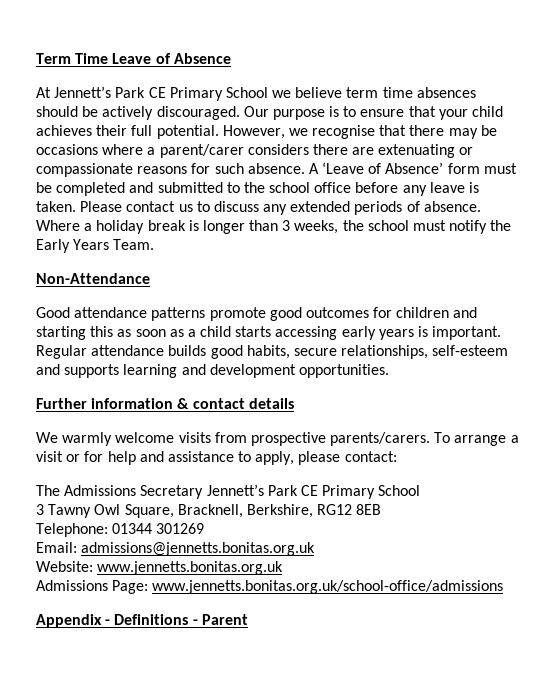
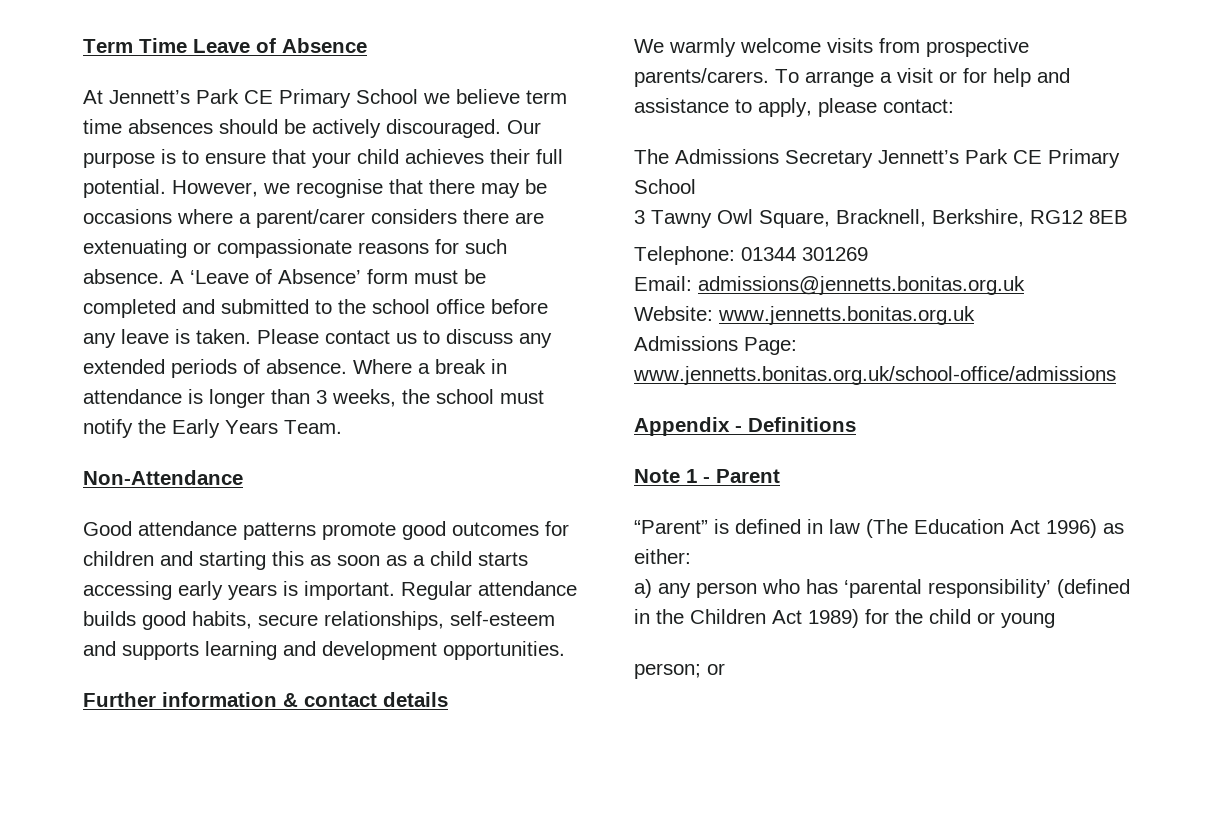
- Where a holiday break is longer than 3 weeks, the school must notify the Early Years Team.
+ Where a break in attendance is longer than 3 weeks, the school must notify the Early Years Team.
- Appendix - Definitions - Parent
+ Appendix - Definitions
+ Note 1 - Parent
+ “Parent” is defined in law (The Education Act 1996) as either:
+ a) any person who has ‘parental responsibility’ (defined in the Children Act 1989) for the child or young
+ person; or

